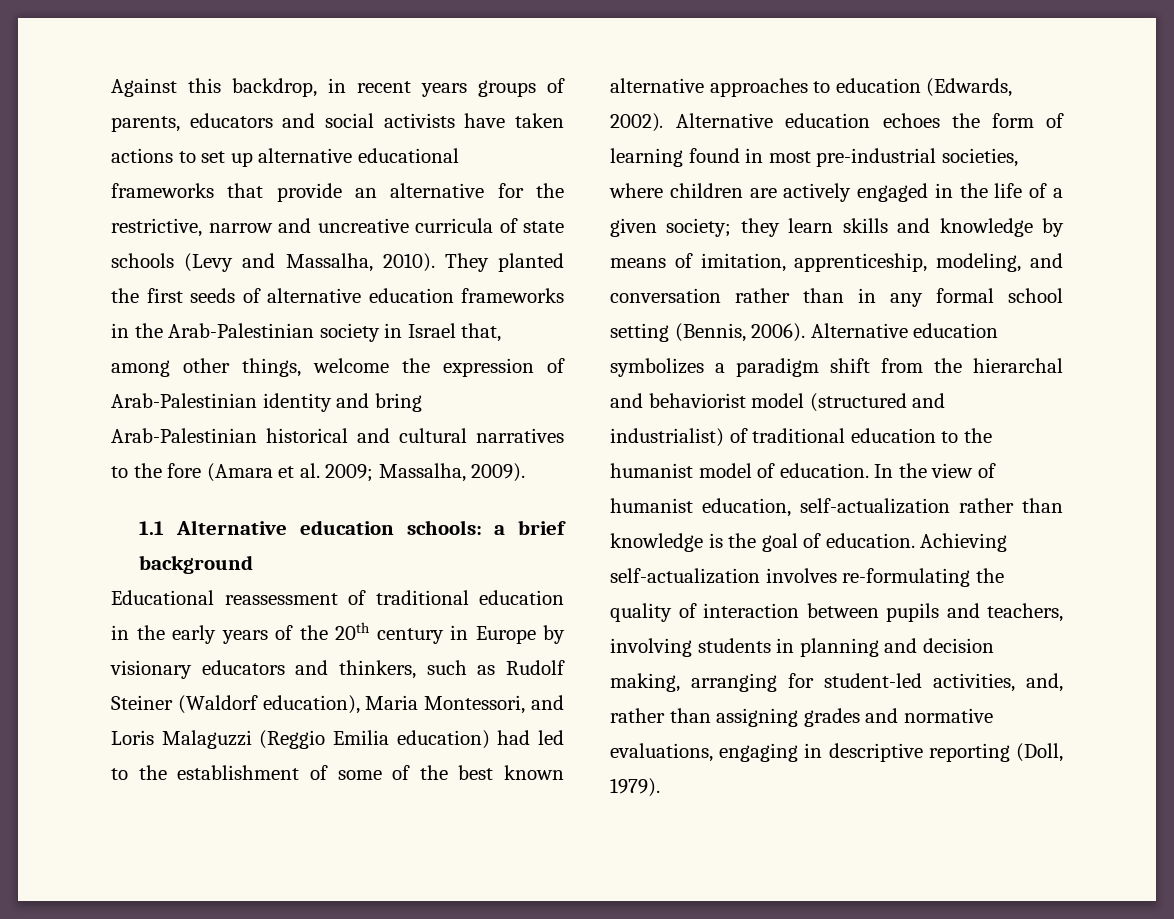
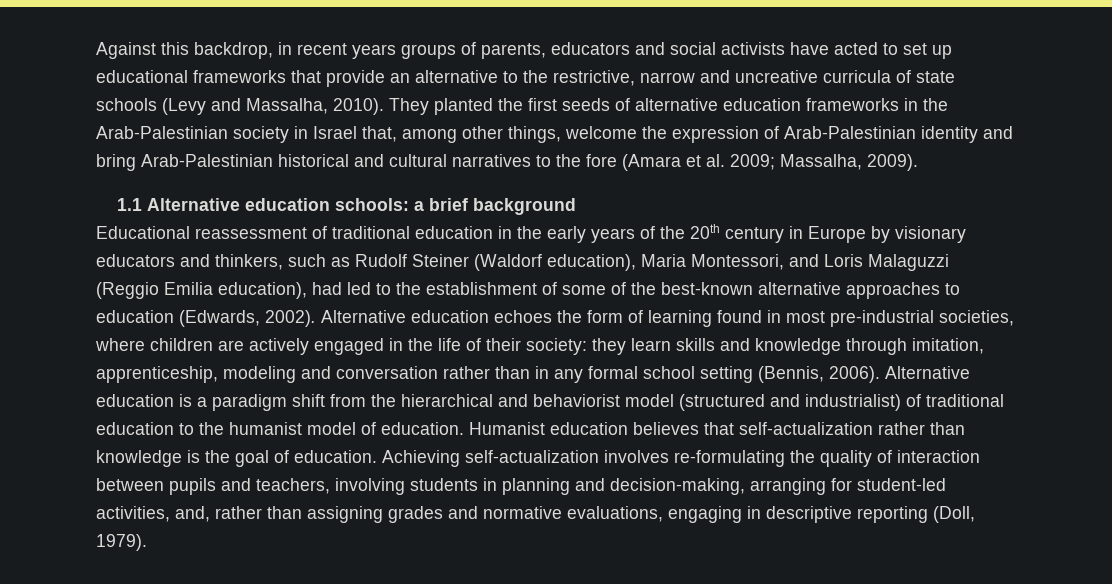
- Against this backdrop, in recent years groups of parents, educators and social activists have taken actions to set up alternative educational frameworks that provide an alternative for the restrictive, narrow and uncreative curricula of state schools (Levy and Massalha, 2010).
+ Against this backdrop, in recent years groups of parents, educators and social activists have acted to set up educational frameworks that provide an alternative to the restrictive, narrow and uncreative curricula of state schools (Levy and Massalha, 2010).
- Educational reassessment of traditional education in the early years of the 20th century in Europe by visionary educators and thinkers, such as Rudolf Steiner (Waldorf education), Maria Montessori, and Loris Malaguzzi (Reggio Emilia education) had led to the establishment of some of the best known alternative approaches to education (Edwards, 2002).
+ Educational reassessment of traditional education in the early years of the 20th century in Europe by visionary educators and thinkers, such as Rudolf Steiner (Waldorf education), Maria Montessori, and Loris Malaguzzi (Reggio Emilia education), had led to the establishment of some of the best-known alternative approaches to education (Edwards, 2002).
- Alternative education echoes the form of learning found in most pre-industrial societies, where children are actively engaged in the life of a given society; they learn skills and knowledge by means of imitation, apprenticeship, modeling, and conversation rather than in any formal school setting (Bennis, 2006).
+ Alternative education echoes the form of learning found in most pre-industrial societies, where children are actively engaged in the life of their society: they learn skills and knowledge through imitation, apprenticeship, modeling and conversation rather than in any formal school setting (Bennis, 2006).
- Alternative education symbolizes a paradigm shift from the hierarchal and behaviorist model (structured and industrialist) of traditional education to the humanist model of education.
+ Alternative education is a paradigm shift from the hierarchical and behaviorist model (structured and industrialist) of traditional education to the humanist model of education.
- In the view of humanist education, self-actualization rather than knowledge is the goal of education.
+ Humanist education believes that self-actualization rather than knowledge is the goal of education.
- Achieving self-actualization involves re-formulating the quality of interaction between pupils and teachers, involving students in planning and decision making, arranging for student-led activities, and, rather than assigning grades and normative evaluations, engaging in descriptive reporting (Doll, 1979).
+ Achieving self-actualization involves re-formulating the quality of interaction between pupils and teachers, involving students in planning and decision-making, arranging for student-led activities, and, rather than assigning grades and normative evaluations, engaging in descriptive reporting (Doll, 1979).

